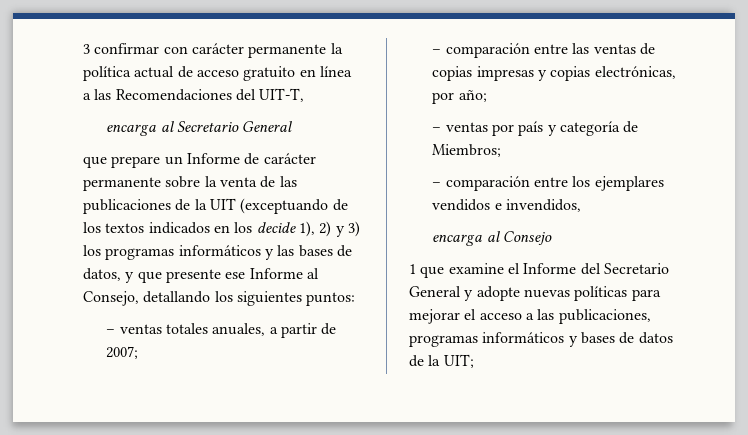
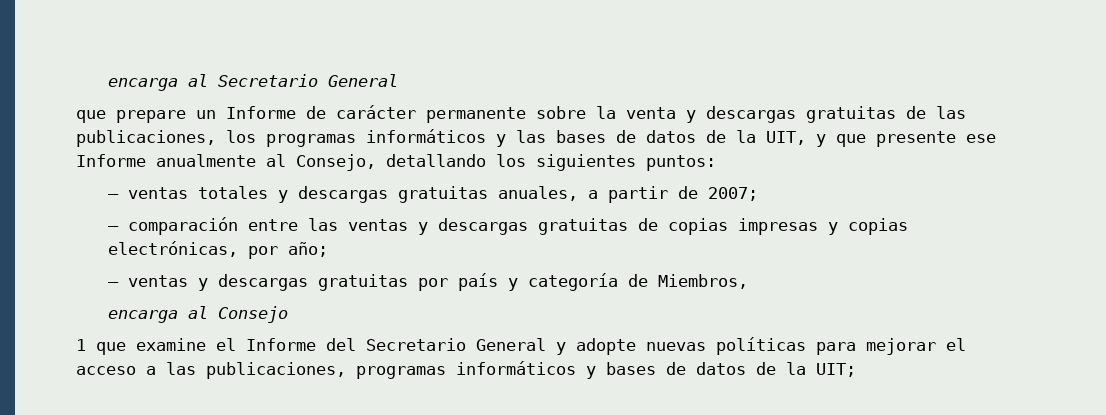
- 3 confirmar con carácter permanente la política actual de acceso gratuito en línea a las Recomendaciones del UIT-T,
- que prepare un Informe de carácter permanente sobre la venta de las publicaciones de la UIT (exceptuando de los textos indicados en los decide 1), 2) y 3) los programas informáticos y las bases de datos, y que presente ese Informe al Consejo, detallando los siguientes puntos:
+ que prepare un Informe de carácter permanente sobre la venta y descargas gratuitas de las publicaciones, los programas informáticos y las bases de datos de la UIT, y que presente ese Informe anualmente al Consejo, detallando los siguientes puntos:
- – ventas totales anuales, a partir de 2007;
+ – ventas totales y descargas gratuitas anuales, a partir de 2007;
- – comparación entre las ventas de copias impresas y copias electrónicas, por año;
+ – comparación entre las ventas y descargas gratuitas de copias impresas y copias electrónicas, por año;
- – ventas por país y categoría de Miembros;
- – comparación entre los ejemplares vendidos e invendidos,
+ – ventas y descargas gratuitas por país y categoría de Miembros,

